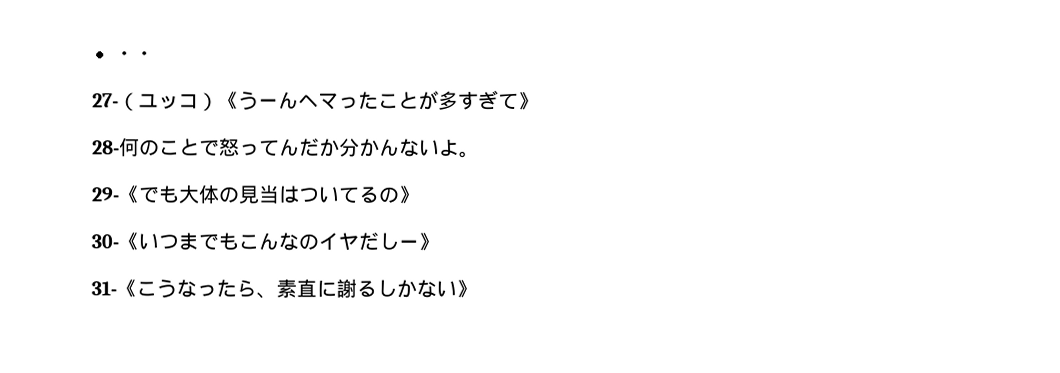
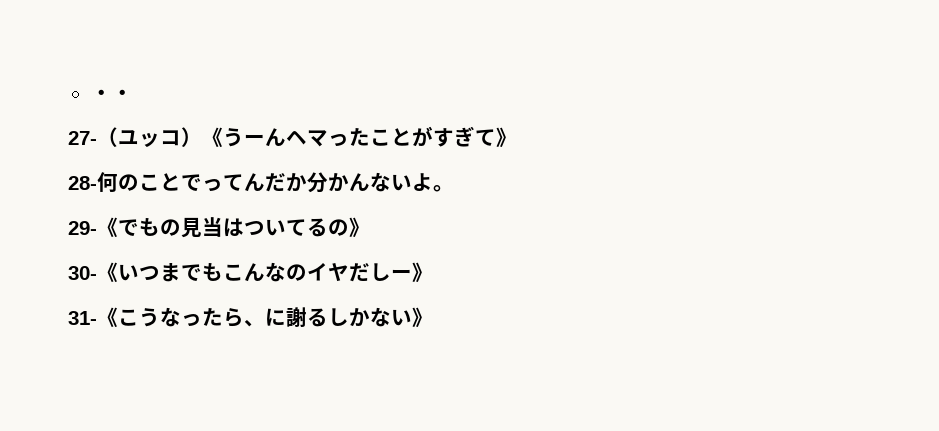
- 27-（ユッコ）《うーんヘマったことが多すぎて》
+ 27-（ユッコ）《うーんヘマったことがすぎて》
- 28-何のことで怒ってんだか分かんないよ。
+ 28-何のことでってんだか分かんないよ。
- 29-《でも大体の見当はついてるの》
+ 29-《でもの見当はついてるの》
- 31-《こうなったら、素直に謝るしかない》
+ 31-《こうなったら、に謝るしかない》

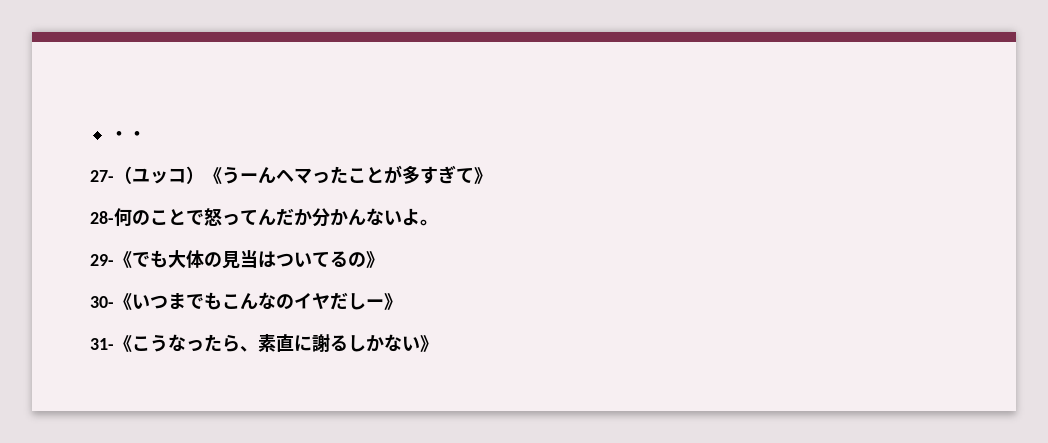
- 27-（ユッコ）《うーんヘマったことがすぎて》
+ 27-（ユッコ）《うーんヘマったことが多すぎて》
- 28-何のことでってんだか分かんないよ。
+ 28-何のことで怒ってんだか分かんないよ。
- 29-《でもの見当はついてるの》
+ 29-《でも大体の見当はついてるの》
- 31-《こうなったら、に謝るしかない》
+ 31-《こうなったら、素直に謝るしかない》

